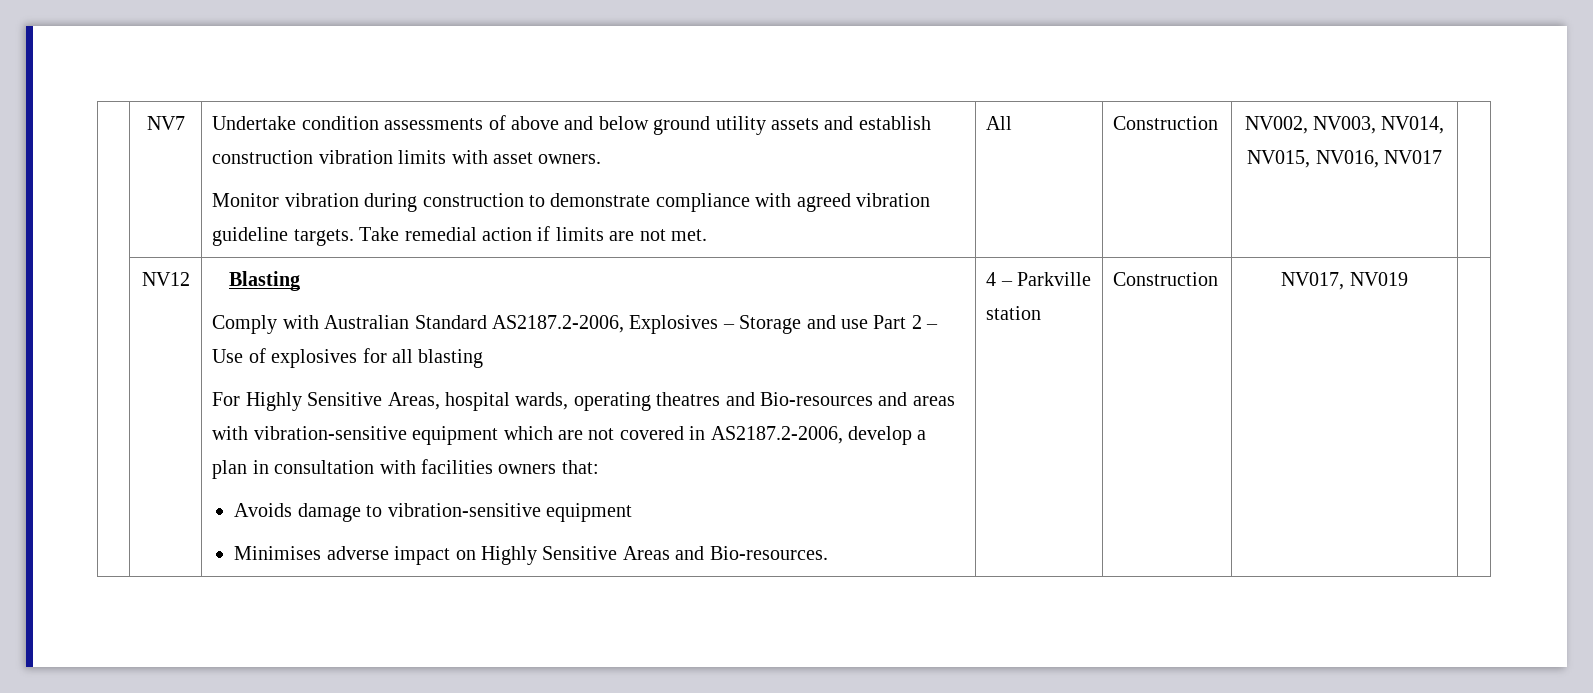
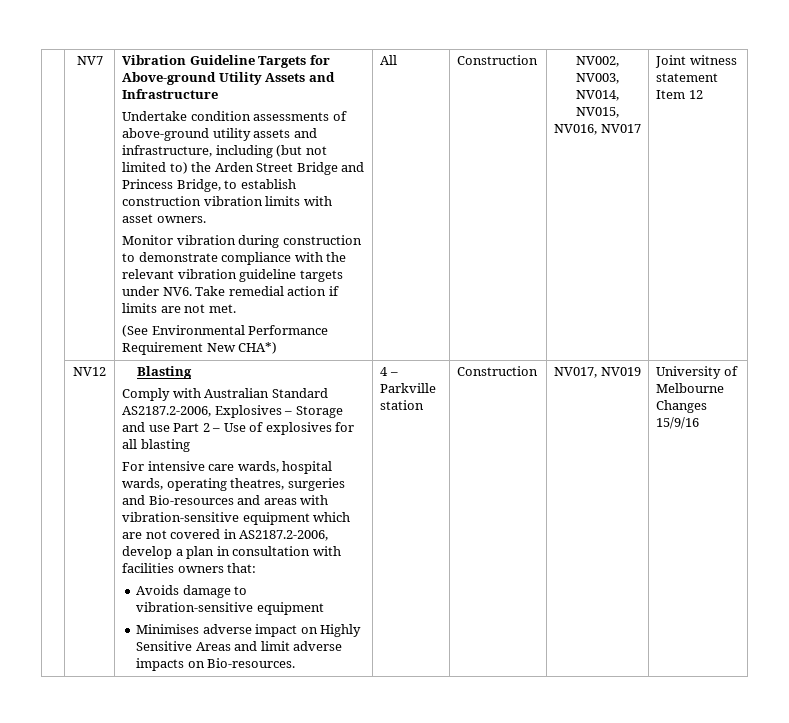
- Undertake condition assessments of above and below ground utility assets and establish construction vibration limits with asset owners.
+ Vibration Guideline Targets for Above-ground Utility Assets and Infrastructure
+ Undertake condition assessments of above-ground utility assets and infrastructure, including (but not limited to) the Arden Street Bridge and Princess Bridge, to establish construction vibration limits with asset owners.
- Monitor vibration during construction to demonstrate compliance with agreed vibration guideline targets. Take remedial action if limits are not met.
+ Monitor vibration during construction to demonstrate compliance with the relevant vibration guideline targets under NV6. Take remedial action if limits are not met.
+ (See Environmental Performance Requirement New CHA*)
+ Joint witness statement Item 12
- For Highly Sensitive Areas, hospital wards, operating theatres and Bio-resources and areas with vibration-sensitive equipment which are not covered in AS2187.2-2006, develop a plan in consultation with facilities owners that:
+ For intensive care wards, hospital wards, operating theatres, surgeries and Bio-resources and areas with vibration-sensitive equipment which are not covered in AS2187.2-2006, develop a plan in consultation with facilities owners that:
- Minimises adverse impact on Highly Sensitive Areas and Bio-resources.
+ Minimises adverse impact on Highly Sensitive Areas and limit adverse impacts on Bio-resources.
+ University of Melbourne Changes 15/9/16

